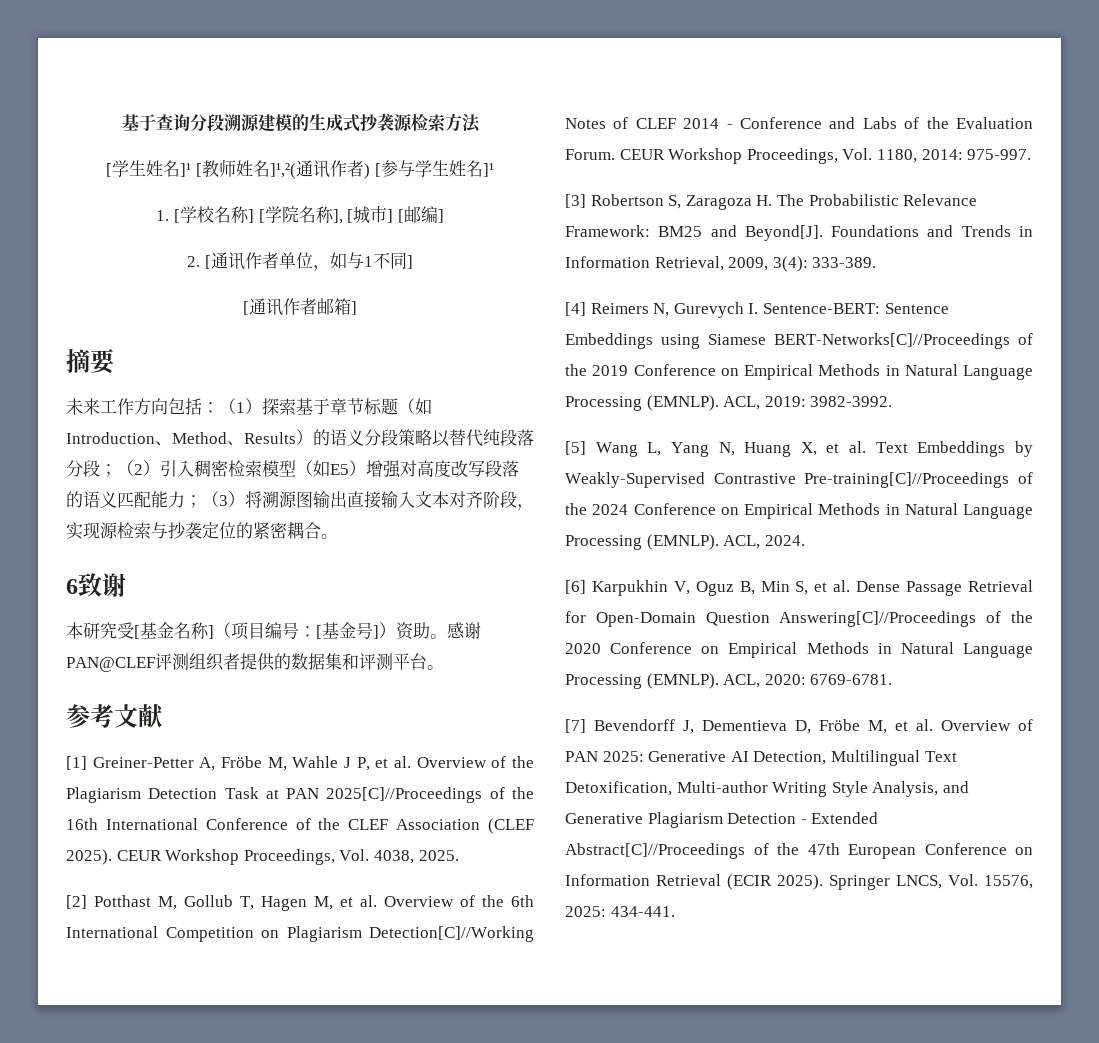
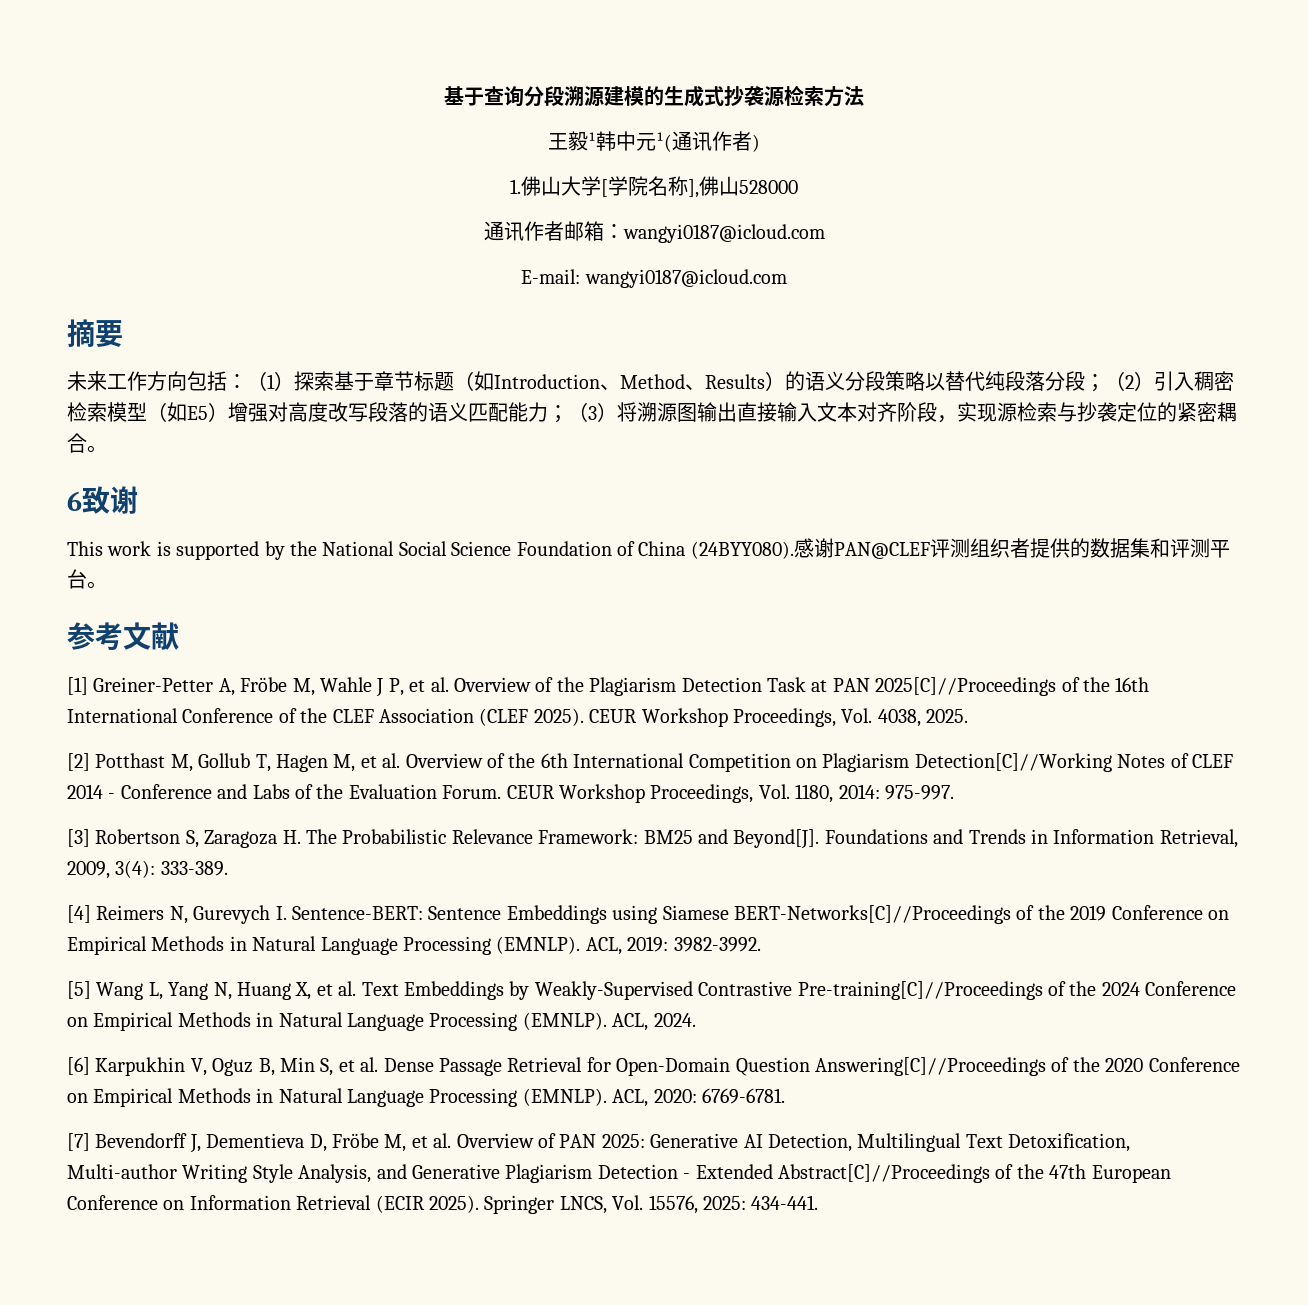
- [学生姓名]¹ [教师姓名]¹,²(通讯作者) [参与学生姓名]¹
- 1. [学校名称] [学院名称], [城市] [邮编]
- 2. [通讯作者单位，如与1不同]
- [通讯作者邮箱]
+ 王毅¹韩中元¹(通讯作者)
+ 1.佛山大学[学院名称],佛山528000
+ 通讯作者邮箱：wangyi0187@icloud.com
+ E-mail: wangyi0187@icloud.com
- 本研究受[基金名称]（项目编号：[基金号]）资助。
+ This work is supported by the National Social Science Foundation of China (24BYY080).

